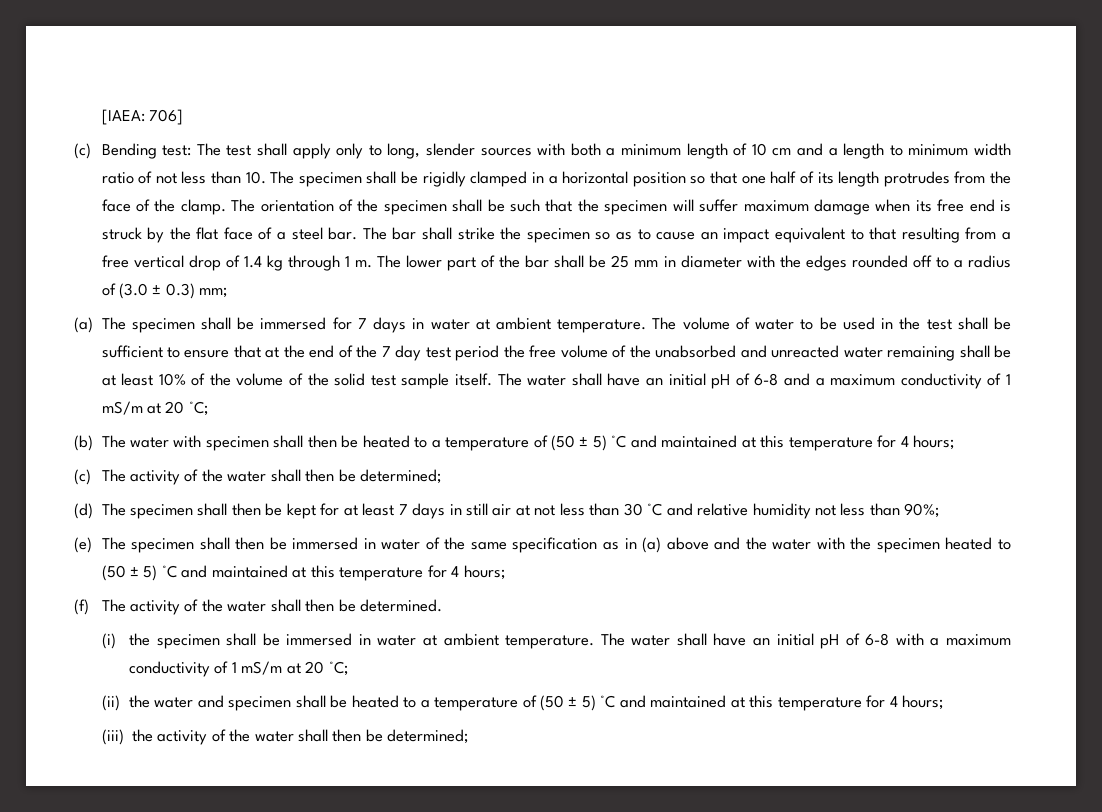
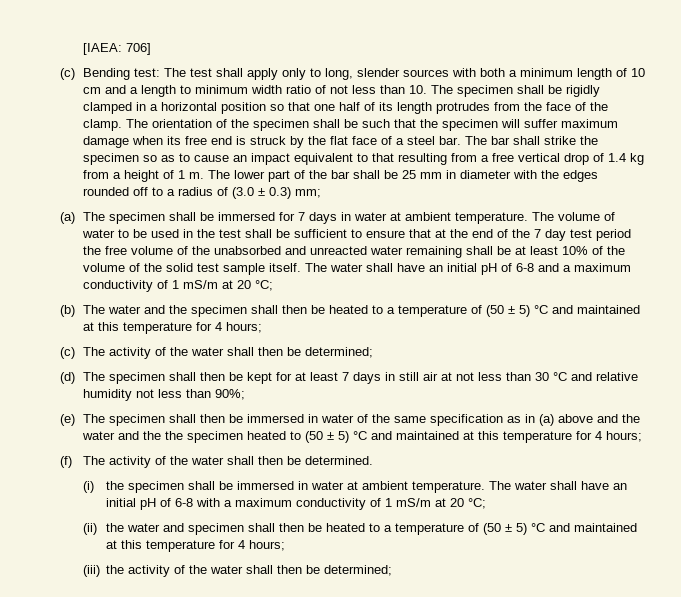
- The bar shall strike the specimen so as to cause an impact equivalent to that resulting from a free vertical drop of 1.4 kg through 1 m.
+ The bar shall strike the specimen so as to cause an impact equivalent to that resulting from a free vertical drop of 1.4 kg from a height of 1 m.
- (b) The water with specimen shall then be heated to a temperature of (50 ± 5) °C and maintained at this temperature for 4 hours;
+ (b) The water and the specimen shall then be heated to a temperature of (50 ± 5) °C and maintained at this temperature for 4 hours;
- (e) The specimen shall then be immersed in water of the same specification as in (a) above and the water with the specimen heated to (50 ± 5) °C and maintained at this temperature for 4 hours;
+ (e) The specimen shall then be immersed in water of the same specification as in (a) above and the water and the the specimen heated to (50 ± 5) °C and maintained at this temperature for 4 hours;
- (ii) the water and specimen shall be heated to a temperature of (50 ± 5) °C and maintained at this temperature for 4 hours;
+ (ii) the water and specimen shall then be heated to a temperature of (50 ± 5) °C and maintained at this temperature for 4 hours;

